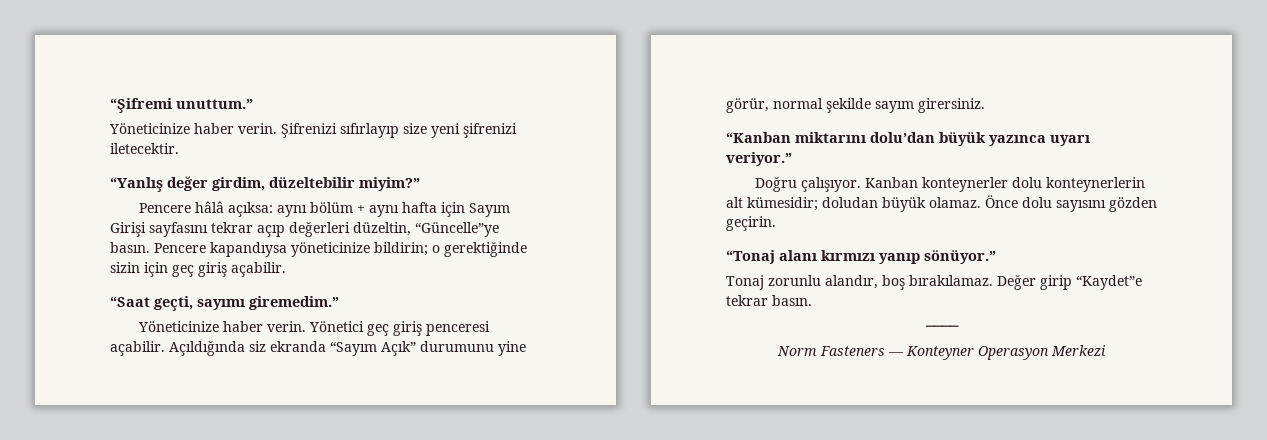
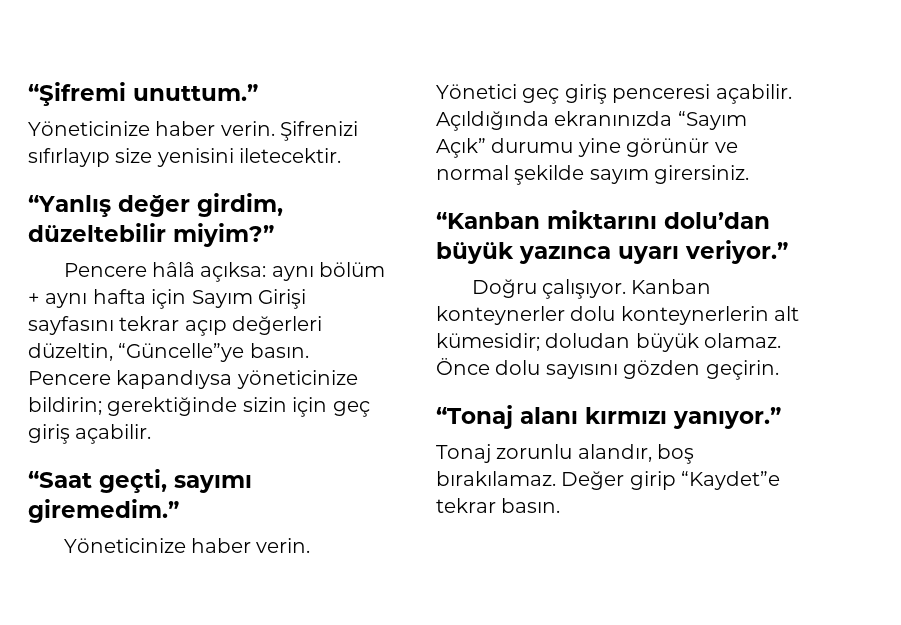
- Şifrenizi sıfırlayıp size yeni şifrenizi iletecektir.
+ Şifrenizi sıfırlayıp size yenisini iletecektir.
- Pencere kapandıysa yöneticinize bildirin; o gerektiğinde sizin için geç giriş açabilir.
+ Pencere kapandıysa yöneticinize bildirin; gerektiğinde sizin için geç giriş açabilir.
- Açıldığında siz ekranda “Sayım Açık” durumunu yine görür, normal şekilde sayım girersiniz.
+ Açıldığında ekranınızda “Sayım Açık” durumu yine görünür ve normal şekilde sayım girersiniz.
- “Tonaj alanı kırmızı yanıp sönüyor.”
+ “Tonaj alanı kırmızı yanıyor.”
- ────
- Norm Fasteners — Konteyner Operasyon Merkezi

